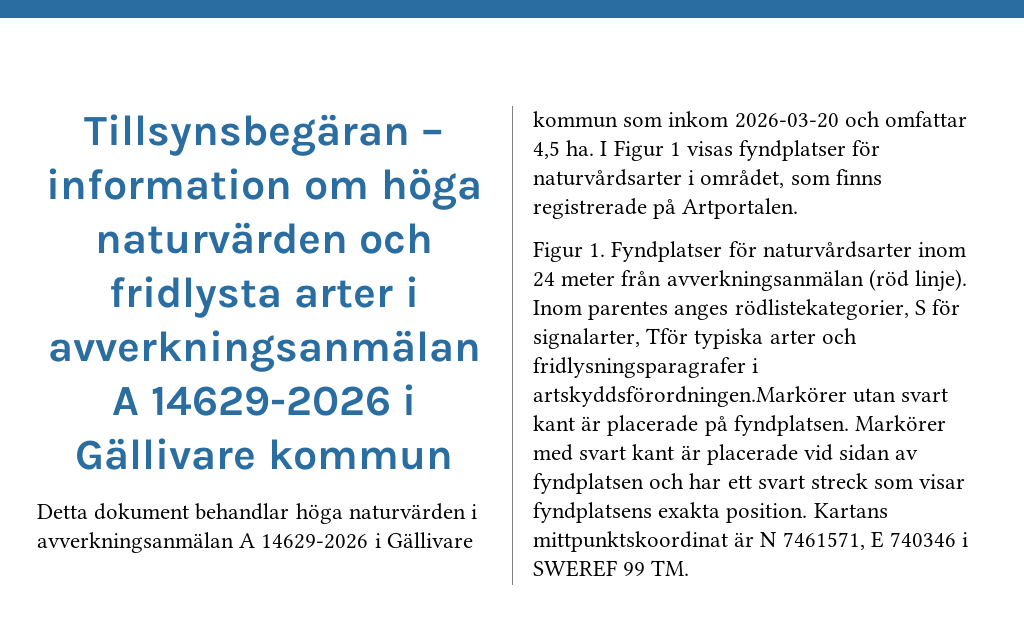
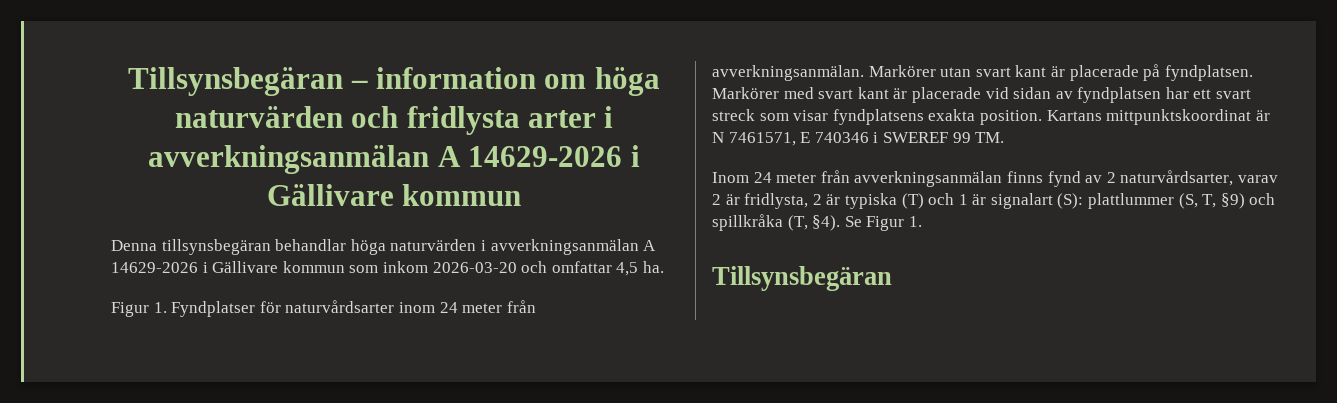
- Detta dokument behandlar höga naturvärden i avverkningsanmälan A 14629-2026 i Gällivare kommun som inkom 2026-03-20 och omfattar 4,5 ha. I Figur 1 visas fyndplatser för naturvårdsarter i området, som finns registrerade på Artportalen.
+ Denna tillsynsbegäran behandlar höga naturvärden i avverkningsanmälan A 14629-2026 i Gällivare kommun som inkom 2026-03-20 och omfattar 4,5 ha.
- Figur 1. Fyndplatser för naturvårdsarter inom 24 meter från avverkningsanmälan (röd linje). Inom parentes anges rödlistekategorier, S för signalarter, Tför typiska arter och fridlysningsparagrafer i artskyddsförordningen.Markörer utan svart kant är placerade på fyndplatsen.
+ Figur 1. Fyndplatser för naturvårdsarter inom 24 meter från avverkningsanmälan. Markörer utan svart kant är placerade på fyndplatsen.
- Markörer med svart kant är placerade vid sidan av fyndplatsen och har ett svart streck som visar fyndplatsens exakta position.
+ Markörer med svart kant är placerade vid sidan av fyndplatsen har ett svart streck som visar fyndplatsens exakta position.
+ Inom 24 meter från avverkningsanmälan finns fynd av 2 naturvårdsarter, varav 2 är fridlysta, 2 är typiska (T) och 1 är signalart (S): plattlummer (S, T, §9) och spillkråka (T, §4). Se Figur 1.
+ Tillsynsbegäran

